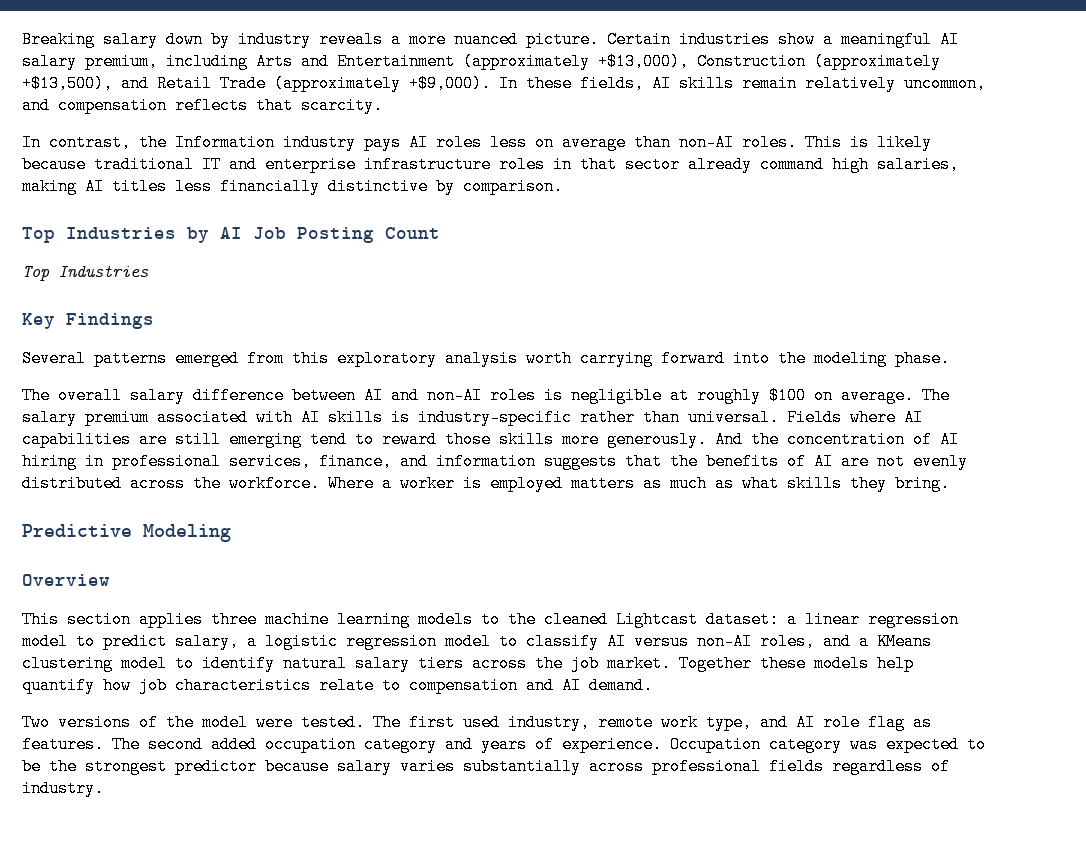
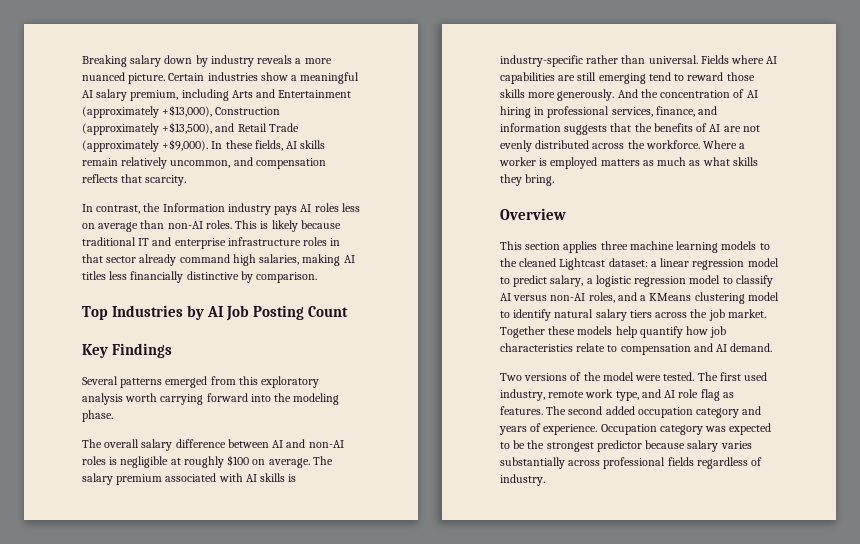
  Top Industries by AI Job Posting Count
- Top Industries
- Predictive Modeling

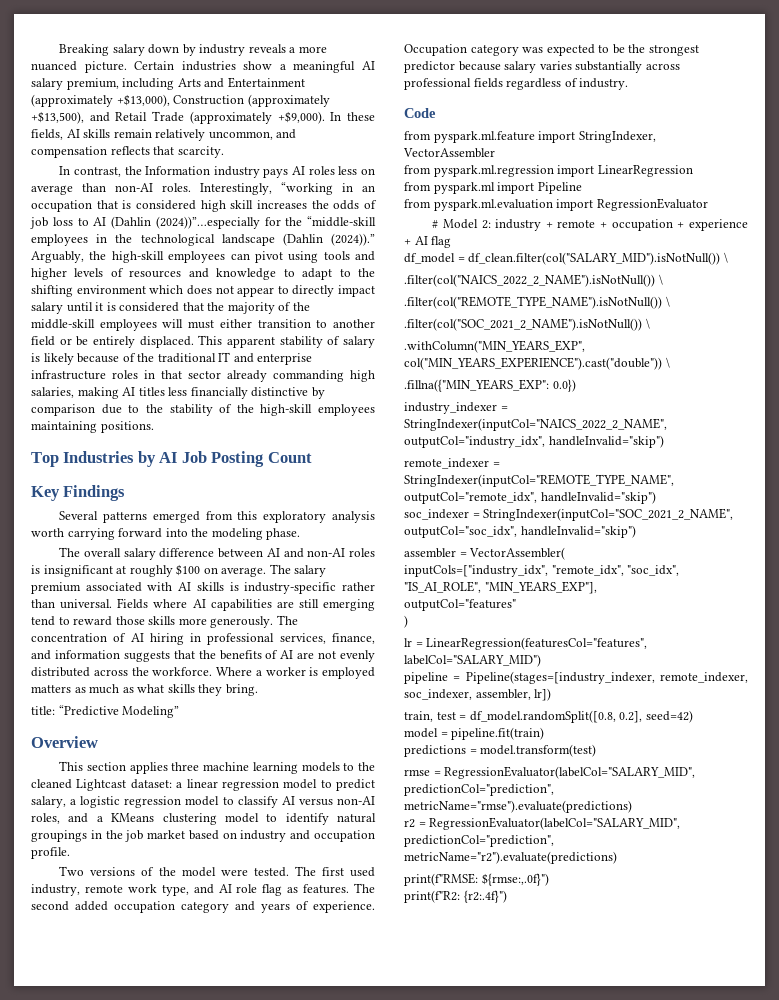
- This is likely because traditional IT and enterprise infrastructure roles in that sector already command high salaries, making AI titles less financially distinctive by comparison.
+ Interestingly, “working in an occupation that is considered high skill increases the odds of job loss to AI (Dahlin (2024))”…especially for the “middle-skill employees in the technological landscape (Dahlin (2024)).” Arguably, the high-skill employees can pivot using tools and higher levels of resources and knowledge to adapt to the shifting environment which does not appear to directly impact salary until it is considered that the majority of the middle-skill employees will must either transition to another field or be entirely displaced. This apparent stability of salary is likely because of the traditional IT and enterprise infrastructure roles in that sector already commanding high salaries, making AI titles less financially distinctive by comparison due to the stability of the high-skill employees maintaining positions.
- The overall salary difference between AI and non-AI roles is negligible at roughly $100 on average.
+ The overall salary difference between AI and non-AI roles is insignificant at roughly $100 on average.
- And the concentration of AI hiring in professional services, finance, and information suggests that the benefits of AI are not evenly distributed across the workforce.
+ The concentration of AI hiring in professional services, finance, and information suggests that the benefits of AI are not evenly distributed across the workforce.
+ title: “Predictive Modeling”
- This section applies three machine learning models to the cleaned Lightcast dataset: a linear regression model to predict salary, a logistic regression model to classify AI versus non-AI roles, and a KMeans clustering model to identify natural salary tiers across the job market. Together these models help quantify how job characteristics relate to compensation and AI demand.
+ This section applies three machine learning models to the cleaned Lightcast dataset: a linear regression model to predict salary, a logistic regression model to classify AI versus non-AI roles, and a KMeans clustering model to identify natural groupings in the job market based on industry and occupation profile.
+ Code
+ from pyspark.ml.feature import StringIndexer, VectorAssembler
+ from pyspark.ml.regression import LinearRegression
+ from pyspark.ml import Pipeline
+ from pyspark.ml.evaluation import RegressionEvaluator
+ # Model 2: industry + remote + occupation + experience + AI flag
+ df_model = df_clean.filter(col("SALARY_MID").isNotNull()) \
+ .filter(col("NAICS_2022_2_NAME").isNotNull()) \
+ .filter(col("REMOTE_TYPE_NAME").isNotNull()) \
+ .filter(col("SOC_2021_2_NAME").isNotNull()) \
+ .withColumn("MIN_YEARS_EXP", col("MIN_YEARS_EXPERIENCE").cast("double")) \
+ .fillna({"MIN_YEARS_EXP": 0.0})
+ industry_indexer = StringIndexer(inputCol="NAICS_2022_2_NAME", outputCol="industry_idx", handleInvalid="skip")
+ remote_indexer = StringIndexer(inputCol="REMOTE_TYPE_NAME", outputCol="remote_idx", handleInvalid="skip")
+ soc_indexer = StringIndexer(inputCol="SOC_2021_2_NAME", outputCol="soc_idx", handleInvalid="skip")
+ assembler = VectorAssembler(
+ inputCols=["industry_idx", "remote_idx", "soc_idx", "IS_AI_ROLE", "MIN_YEARS_EXP"],
+ outputCol="features"
+ )
+ lr = LinearRegression(featuresCol="features", labelCol="SALARY_MID")
+ pipeline = Pipeline(stages=[industry_indexer, remote_indexer, soc_indexer, assembler, lr])
+ train, test = df_model.randomSplit([0.8, 0.2], seed=42)
+ model = pipeline.fit(train)
+ predictions = model.transform(test)
+ rmse = RegressionEvaluator(labelCol="SALARY_MID", predictionCol="prediction", metricName="rmse").evaluate(predictions)
+ r2 = RegressionEvaluator(labelCol="SALARY_MID", predictionCol="prediction", metricName="r2").evaluate(predictions)
+ print(f"RMSE: ${rmse:,.0f}")
+ print(f"R2: {r2:.4f}")

